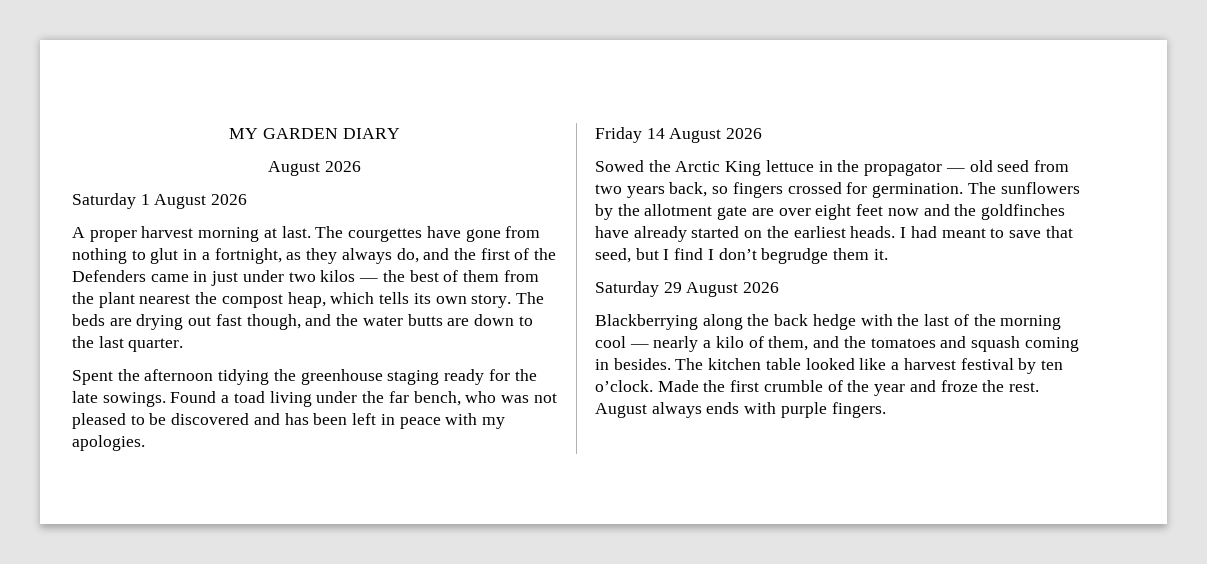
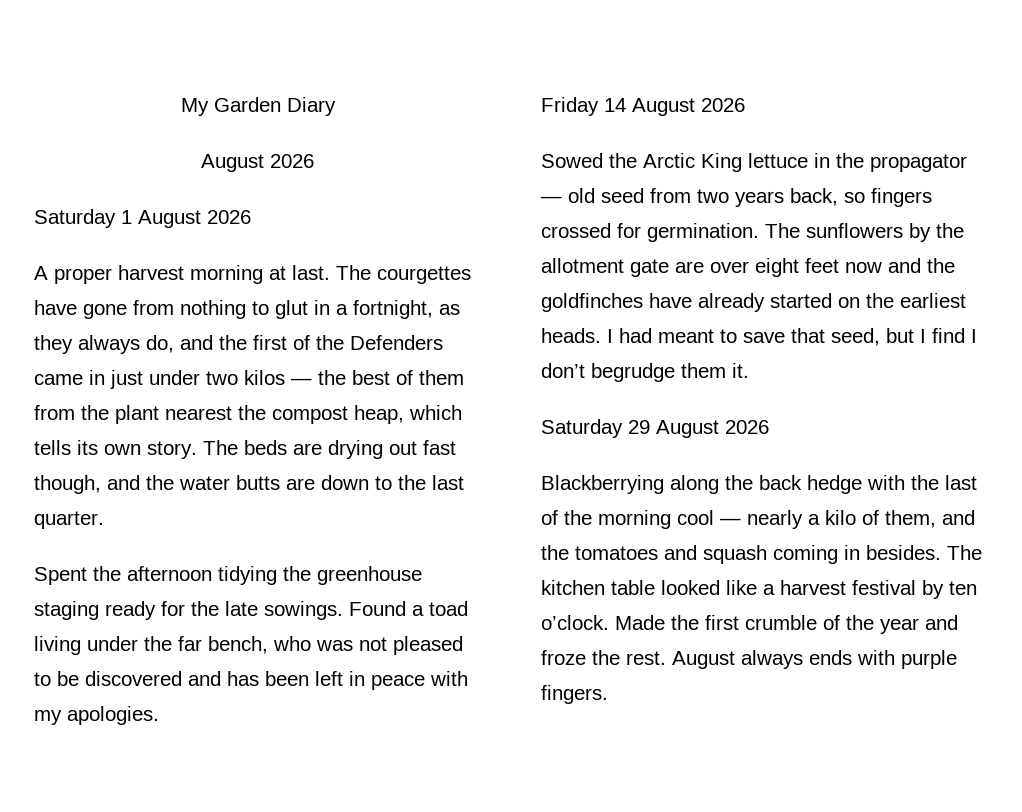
- MY GARDEN DIARY
+ My Garden Diary

